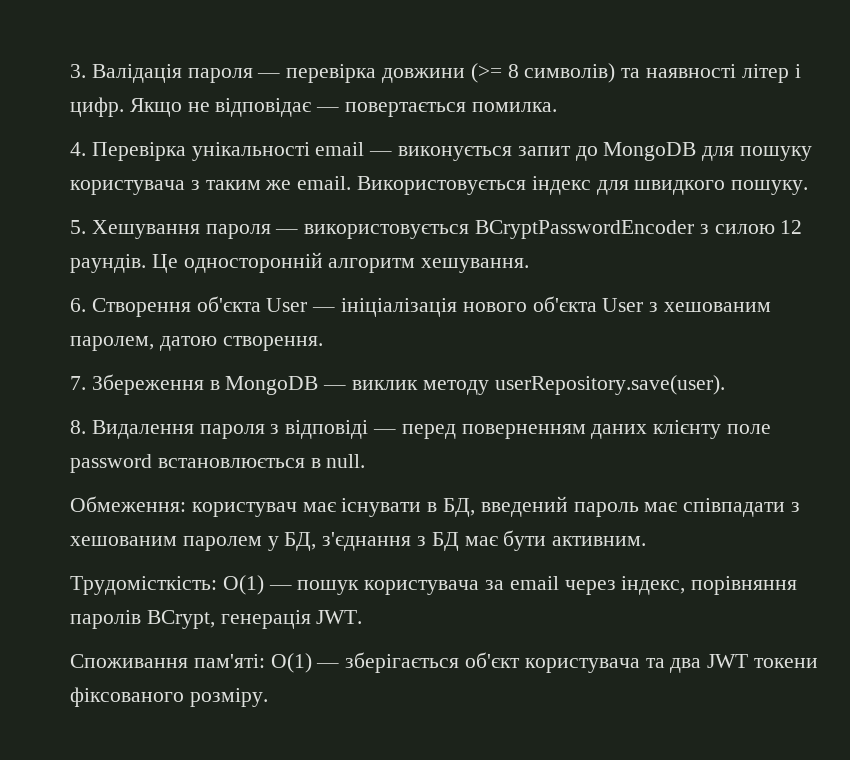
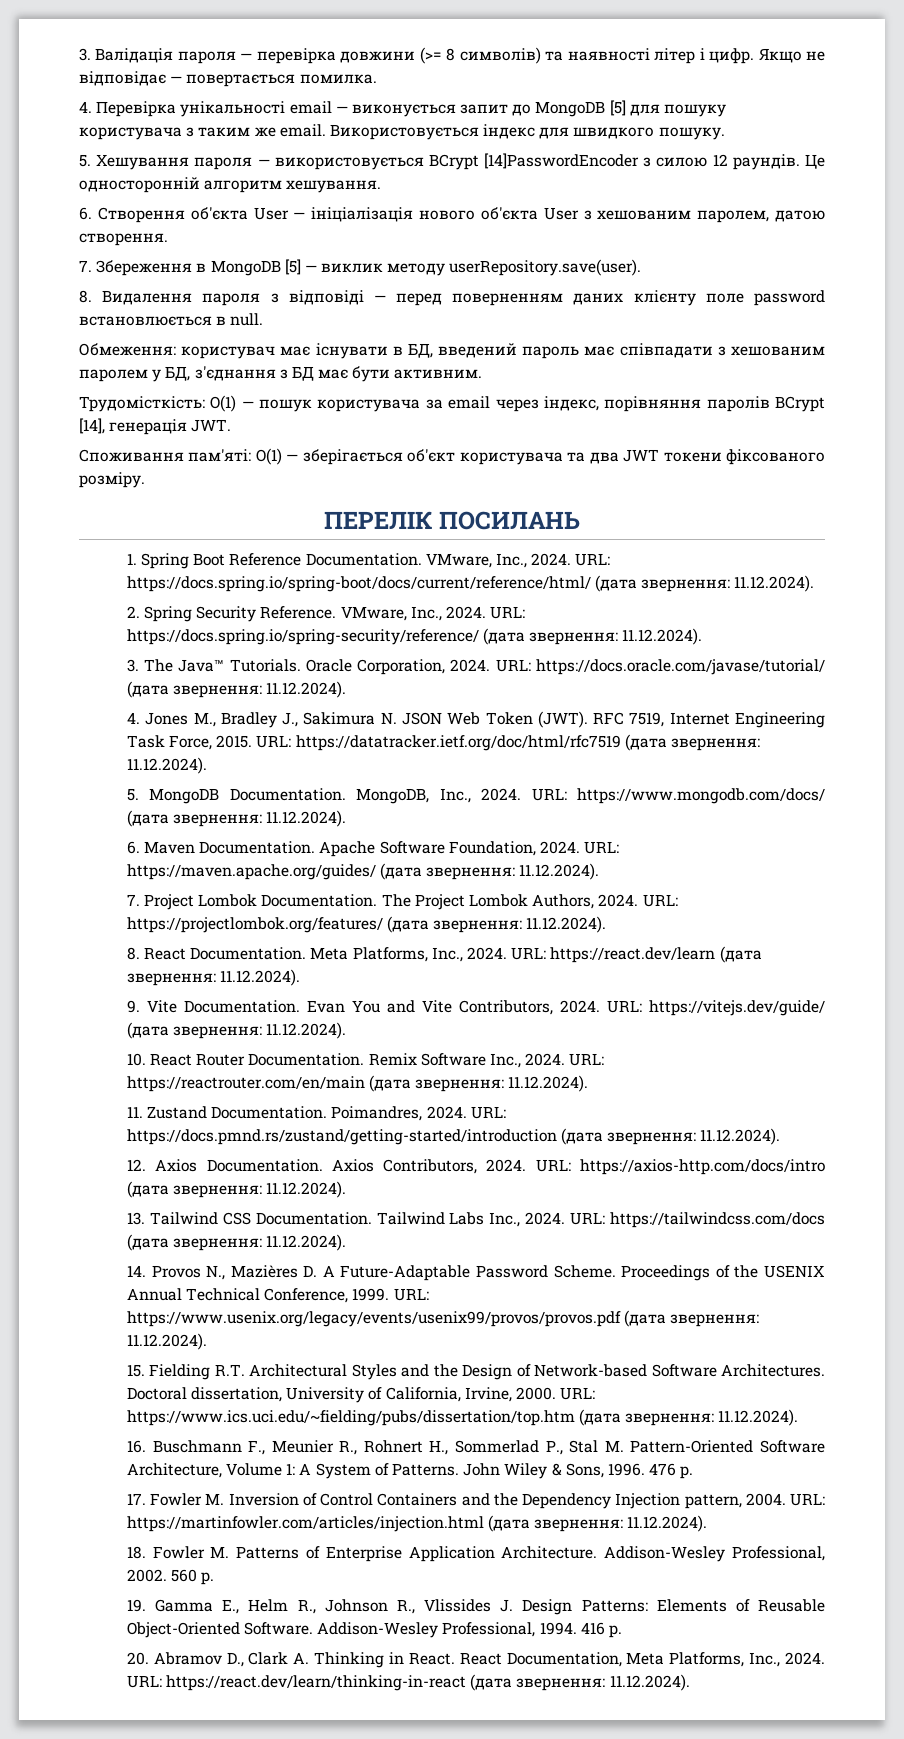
- 4. Перевірка унікальності email — виконується запит до MongoDB для пошуку користувача з таким же email.
+ 4. Перевірка унікальності email — виконується запит до MongoDB [5] для пошуку користувача з таким же email.
- 5. Хешування пароля — використовується BCryptPasswordEncoder з силою 12 раундів.
+ 5. Хешування пароля — використовується BCrypt [14]PasswordEncoder з силою 12 раундів.
- 7. Збереження в MongoDB — виклик методу userRepository.save(user).
+ 7. Збереження в MongoDB [5] — виклик методу userRepository.save(user).
- Трудомісткість: O(1) — пошук користувача за email через індекс, порівняння паролів BCrypt, генерація JWT.
+ Трудомісткість: O(1) — пошук користувача за email через індекс, порівняння паролів BCrypt [14], генерація JWT.
+ ПЕРЕЛІК ПОСИЛАНЬ
+ 1. Spring Boot Reference Documentation. VMware, Inc., 2024. URL: https://docs.spring.io/spring-boot/docs/current/reference/html/ (дата звернення: 11.12.2024).
+ 2. Spring Security Reference. VMware, Inc., 2024. URL: https://docs.spring.io/spring-security/reference/ (дата звернення: 11.12.2024).
+ 3. The Java™ Tutorials. Oracle Corporation, 2024. URL: https://docs.oracle.com/javase/tutorial/ (дата звернення: 11.12.2024).
+ 4. Jones M., Bradley J., Sakimura N. JSON Web Token (JWT). RFC 7519, Internet Engineering Task Force, 2015. URL: https://datatracker.ietf.org/doc/html/rfc7519 (дата звернення: 11.12.2024).
+ 5. MongoDB Documentation. MongoDB, Inc., 2024. URL: https://www.mongodb.com/docs/ (дата звернення: 11.12.2024).
+ 6. Maven Documentation. Apache Software Foundation, 2024. URL: https://maven.apache.org/guides/ (дата звернення: 11.12.2024).
+ 7. Project Lombok Documentation. The Project Lombok Authors, 2024. URL: https://projectlombok.org/features/ (дата звернення: 11.12.2024).
+ 8. React Documentation. Meta Platforms, Inc., 2024. URL: https://react.dev/learn (дата звернення: 11.12.2024).
+ 9. Vite Documentation. Evan You and Vite Contributors, 2024. URL: https://vitejs.dev/guide/ (дата звернення: 11.12.2024).
+ 10. React Router Documentation. Remix Software Inc., 2024. URL: https://reactrouter.com/en/main (дата звернення: 11.12.2024).
+ 11. Zustand Documentation. Poimandres, 2024. URL: https://docs.pmnd.rs/zustand/getting-started/introduction (дата звернення: 11.12.2024).
+ 12. Axios Documentation. Axios Contributors, 2024. URL: https://axios-http.com/docs/intro (дата звернення: 11.12.2024).
+ 13. Tailwind CSS Documentation. Tailwind Labs Inc., 2024. URL: https://tailwindcss.com/docs (дата звернення: 11.12.2024).
+ 14. Provos N., Mazières D. A Future-Adaptable Password Scheme. Proceedings of the USENIX Annual Technical Conference, 1999. URL: https://www.usenix.org/legacy/events/usenix99/provos/provos.pdf (дата звернення: 11.12.2024).
+ 15. Fielding R.T. Architectural Styles and the Design of Network-based Software Architectures. Doctoral dissertation, University of California, Irvine, 2000. URL: https://www.ics.uci.edu/~fielding/pubs/dissertation/top.htm (дата звернення: 11.12.2024).
+ 16. Buschmann F., Meunier R., Rohnert H., Sommerlad P., Stal M. Pattern-Oriented Software Architecture, Volume 1: A System of Patterns. John Wiley & Sons, 1996. 476 p.
+ 17. Fowler M. Inversion of Control Containers and the Dependency Injection pattern, 2004. URL: https://martinfowler.com/articles/injection.html (дата звернення: 11.12.2024).
+ 18. Fowler M. Patterns of Enterprise Application Architecture. Addison-Wesley Professional, 2002. 560 p.
+ 19. Gamma E., Helm R., Johnson R., Vlissides J. Design Patterns: Elements of Reusable Object-Oriented Software. Addison-Wesley Professional, 1994. 416 p.
+ 20. Abramov D., Clark A. Thinking in React. React Documentation, Meta Platforms, Inc., 2024. URL: https://react.dev/learn/thinking-in-react (дата звернення: 11.12.2024).

